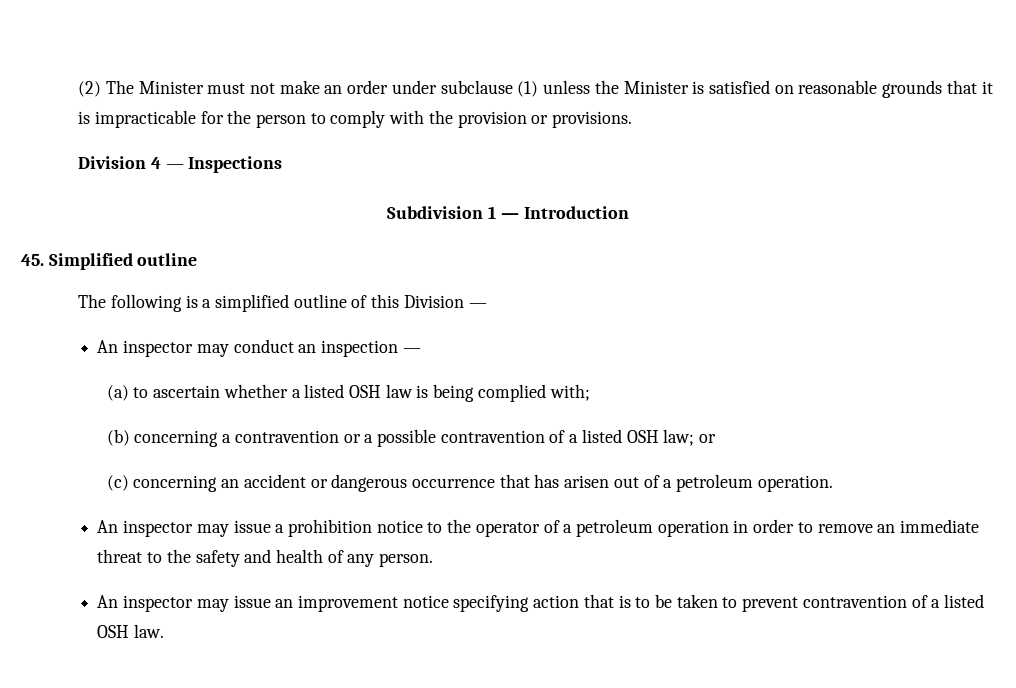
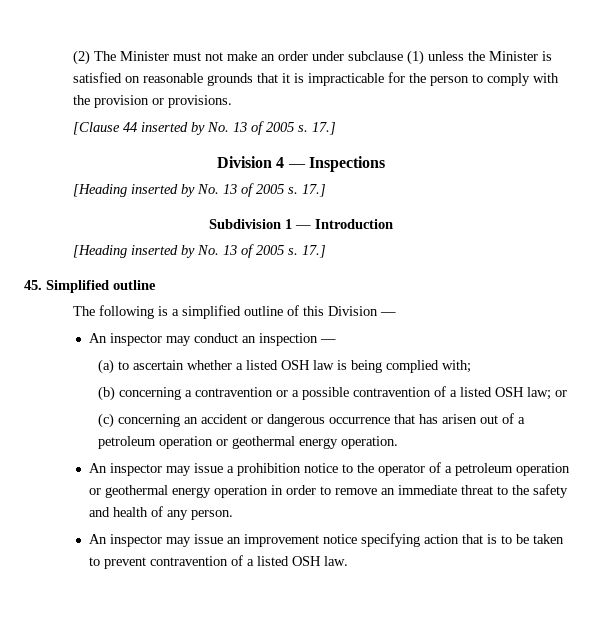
+ [Clause 44 inserted by No. 13 of 2005 s. 17.]
  Division 4 — Inspections
+ [Heading inserted by No. 13 of 2005 s. 17.]
  Subdivision 1 — Introduction
+ [Heading inserted by No. 13 of 2005 s. 17.]
- (c) concerning an accident or dangerous occurrence that has arisen out of a petroleum operation.
+ (c) concerning an accident or dangerous occurrence that has arisen out of a petroleum operation or geothermal energy operation.
- An inspector may issue a prohibition notice to the operator of a petroleum operation in order to remove an immediate threat to the safety and health of any person.
+ An inspector may issue a prohibition notice to the operator of a petroleum operation or geothermal energy operation in order to remove an immediate threat to the safety and health of any person.

